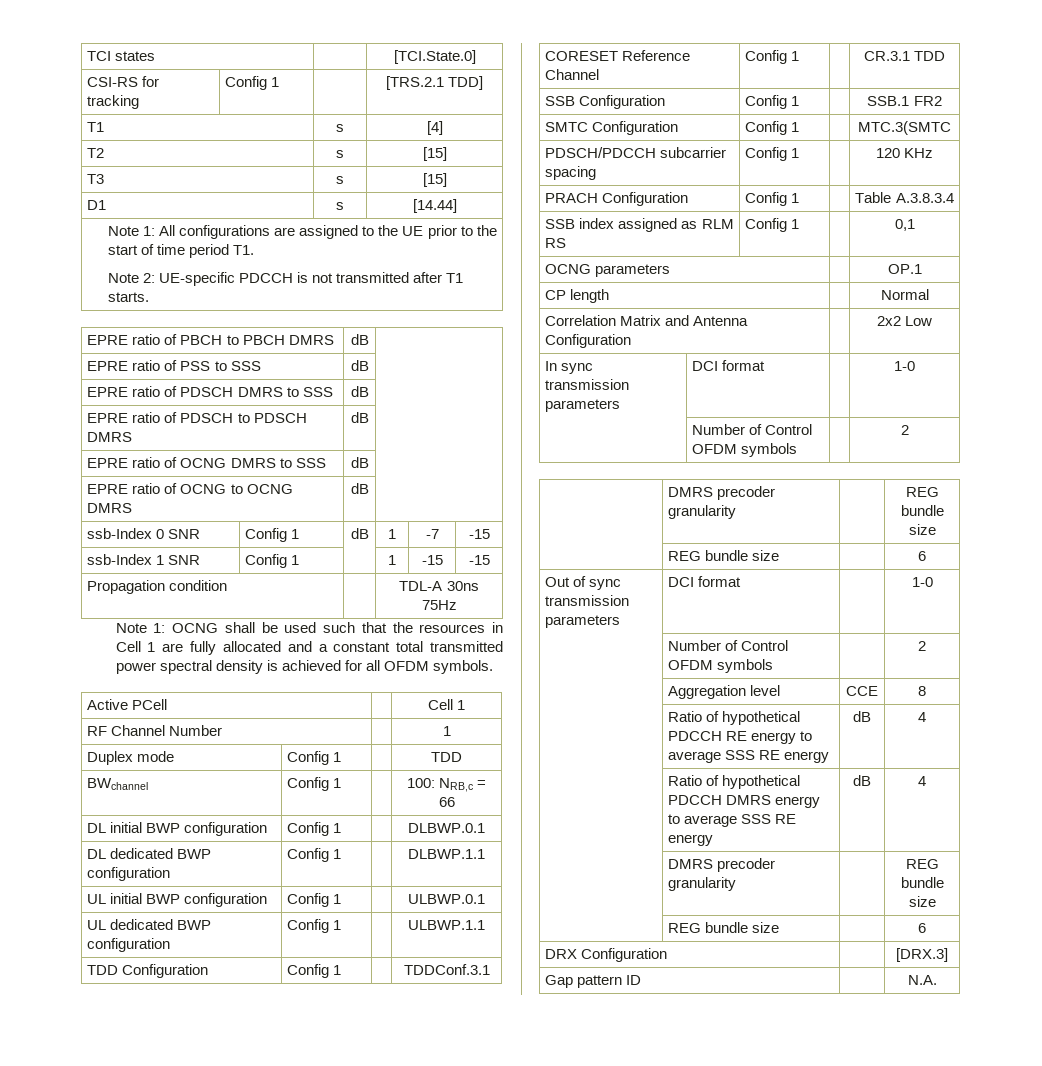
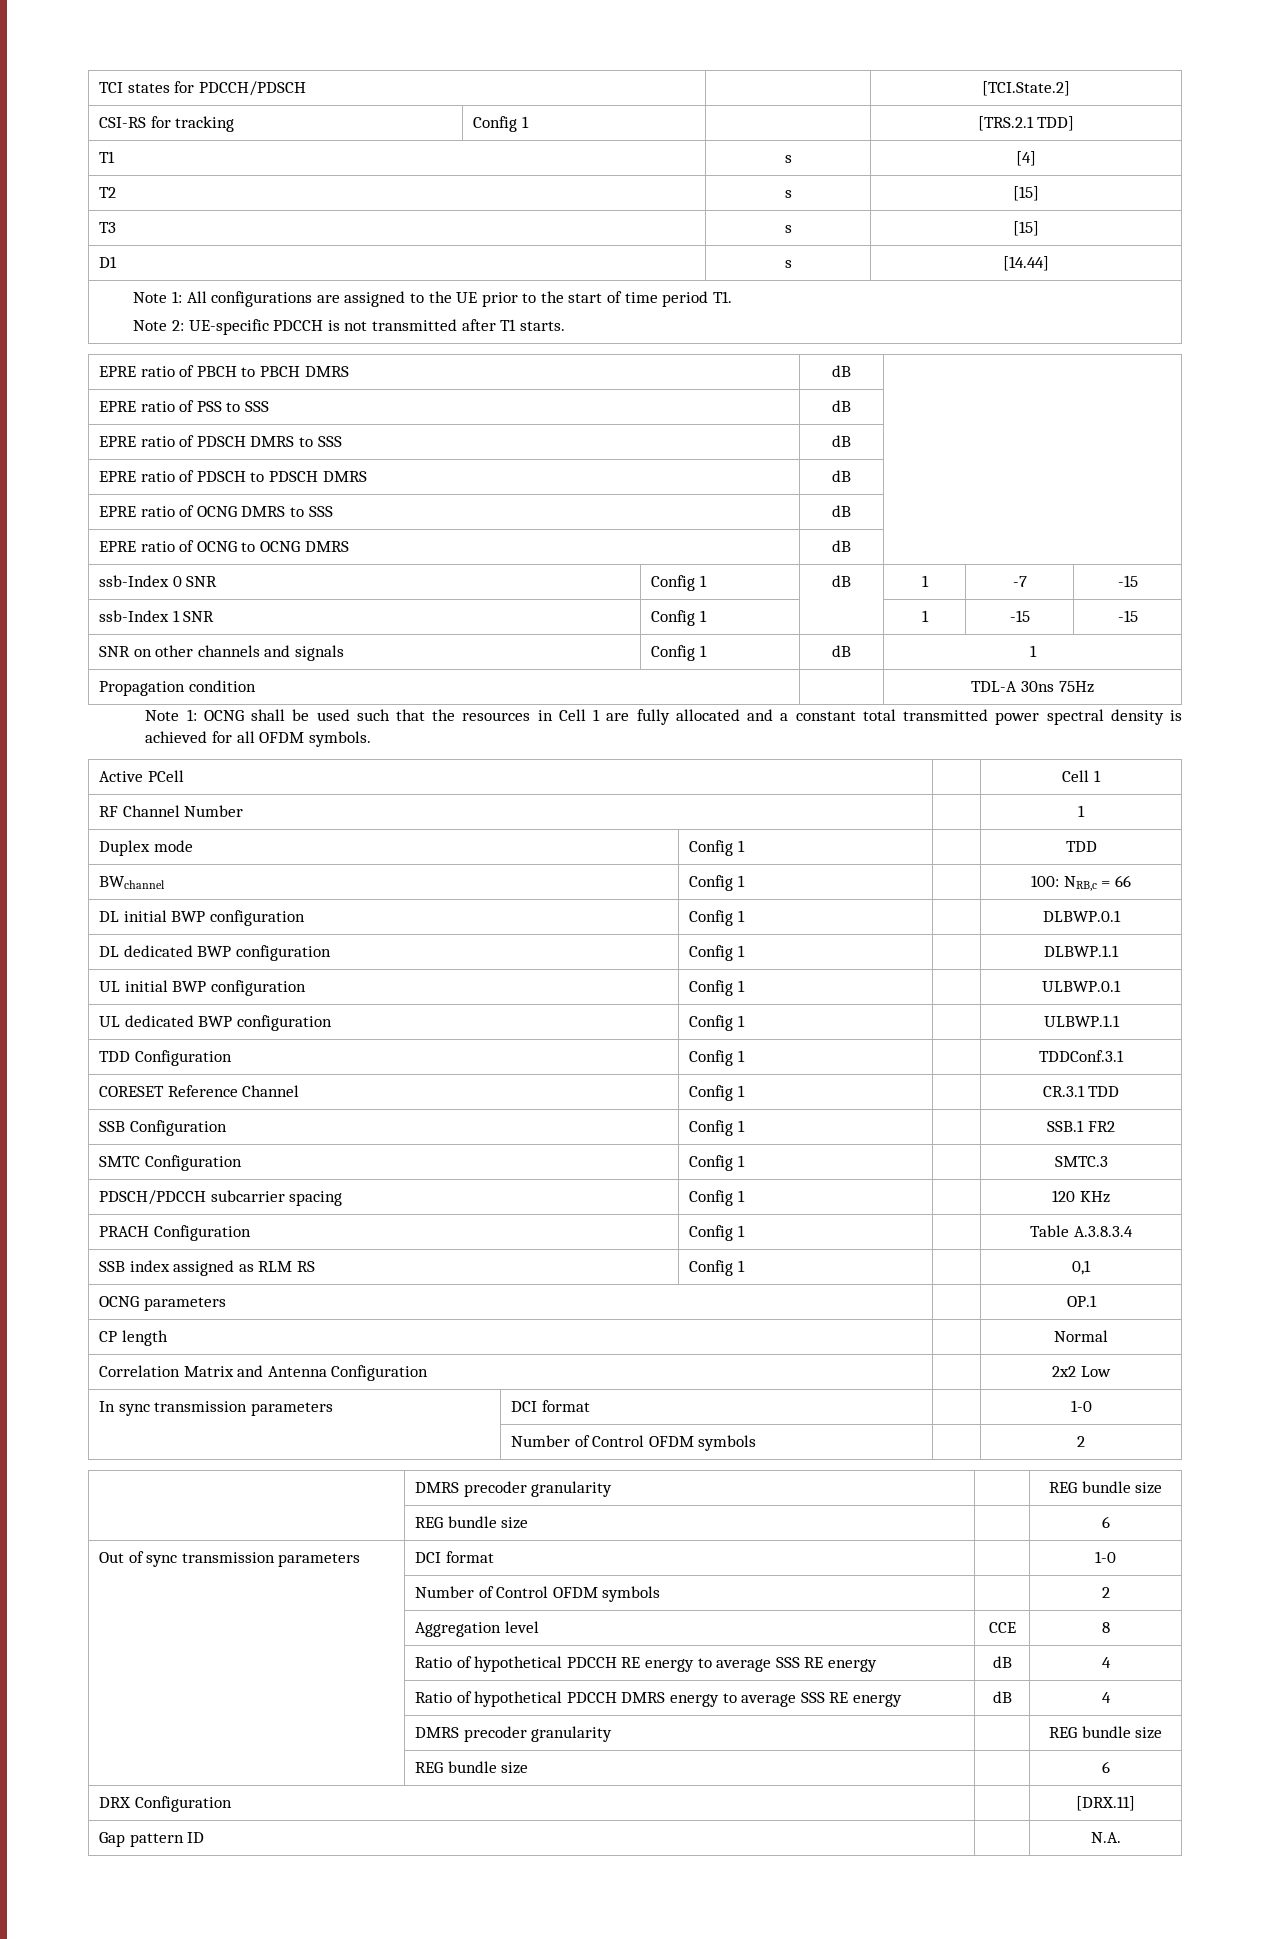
- TCI states | | [TCI.State.0]
+ TCI states for PDCCH/PDSCH | | [TCI.State.2]
+ SNR on other channels and signals | Config 1 | dB | 1
- SMTC Configuration | Config 1 | | MTC.3(SMTC
+ SMTC Configuration | Config 1 | | SMTC.3
- DRX Configuration | | [DRX.3]
+ DRX Configuration | | [DRX.11]

